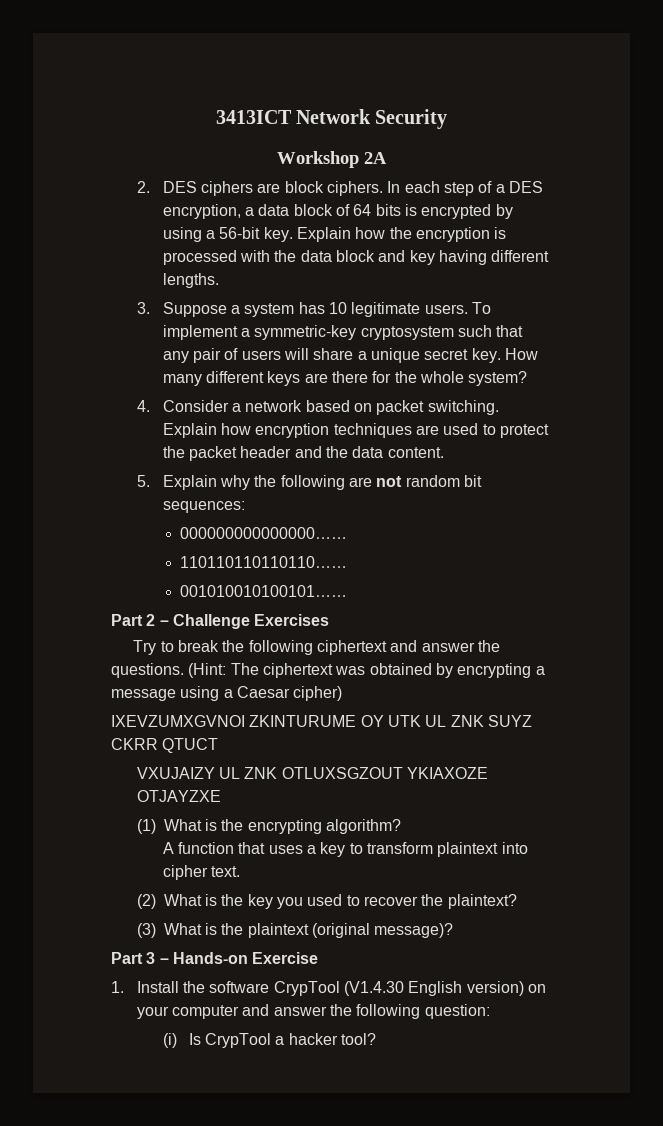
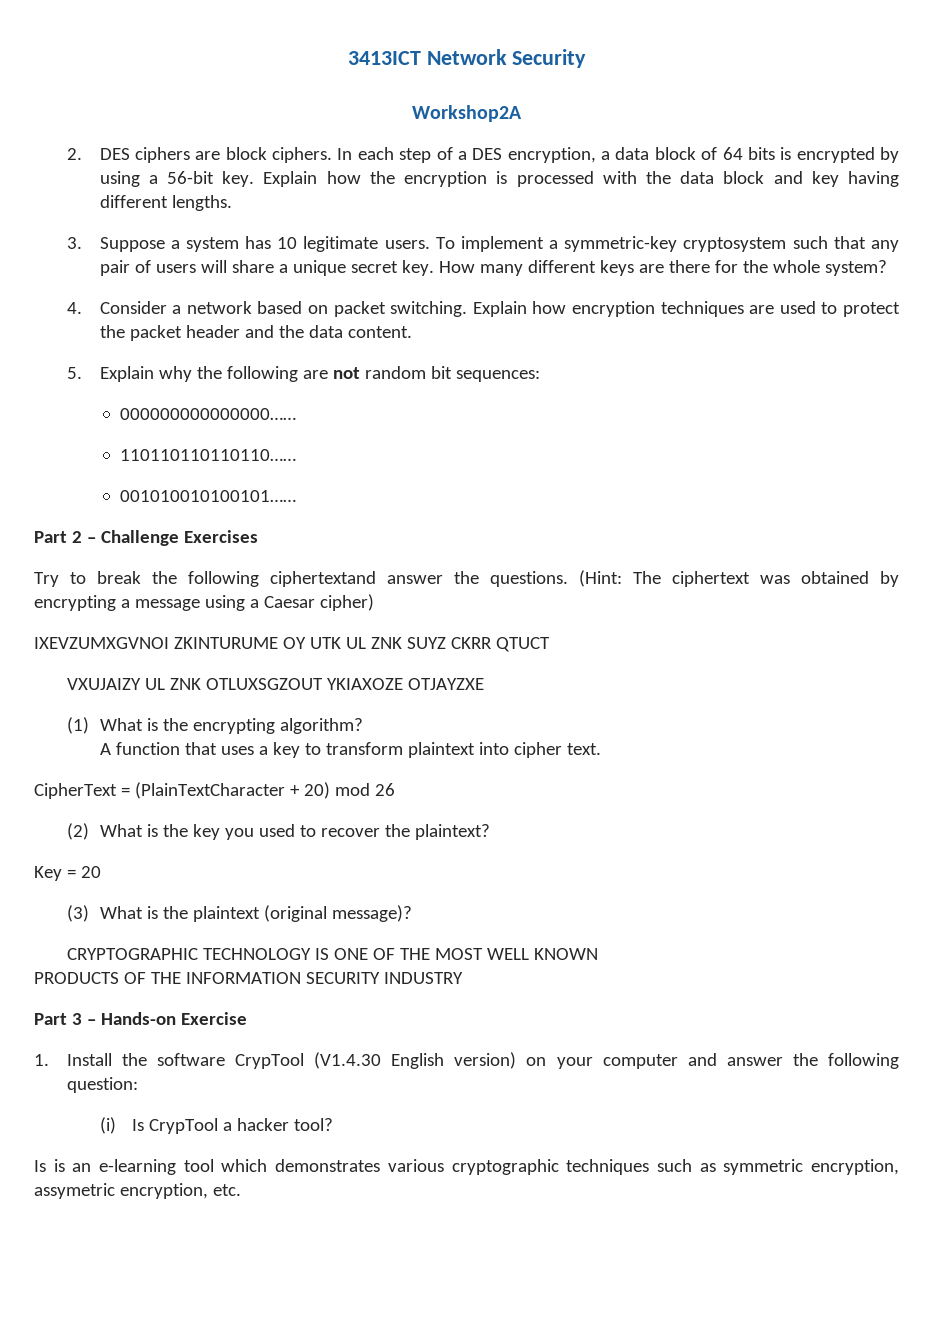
- Workshop 2A
+ Workshop2A
- Try to break the following ciphertext and answer the questions.
+ Try to break the following ciphertextand answer the questions.
+ CipherText = (PlainTextCharacter + 20) mod 26
+ Key = 20
+ CRYPTOGRAPHIC TECHNOLOGY IS ONE OF THE MOST WELL KNOWN
+ PRODUCTS OF THE INFORMATION SECURITY INDUSTRY
+ Is is an e-learning tool which demonstrates various cryptographic techniques such as symmetric encryption, assymetric encryption, etc.

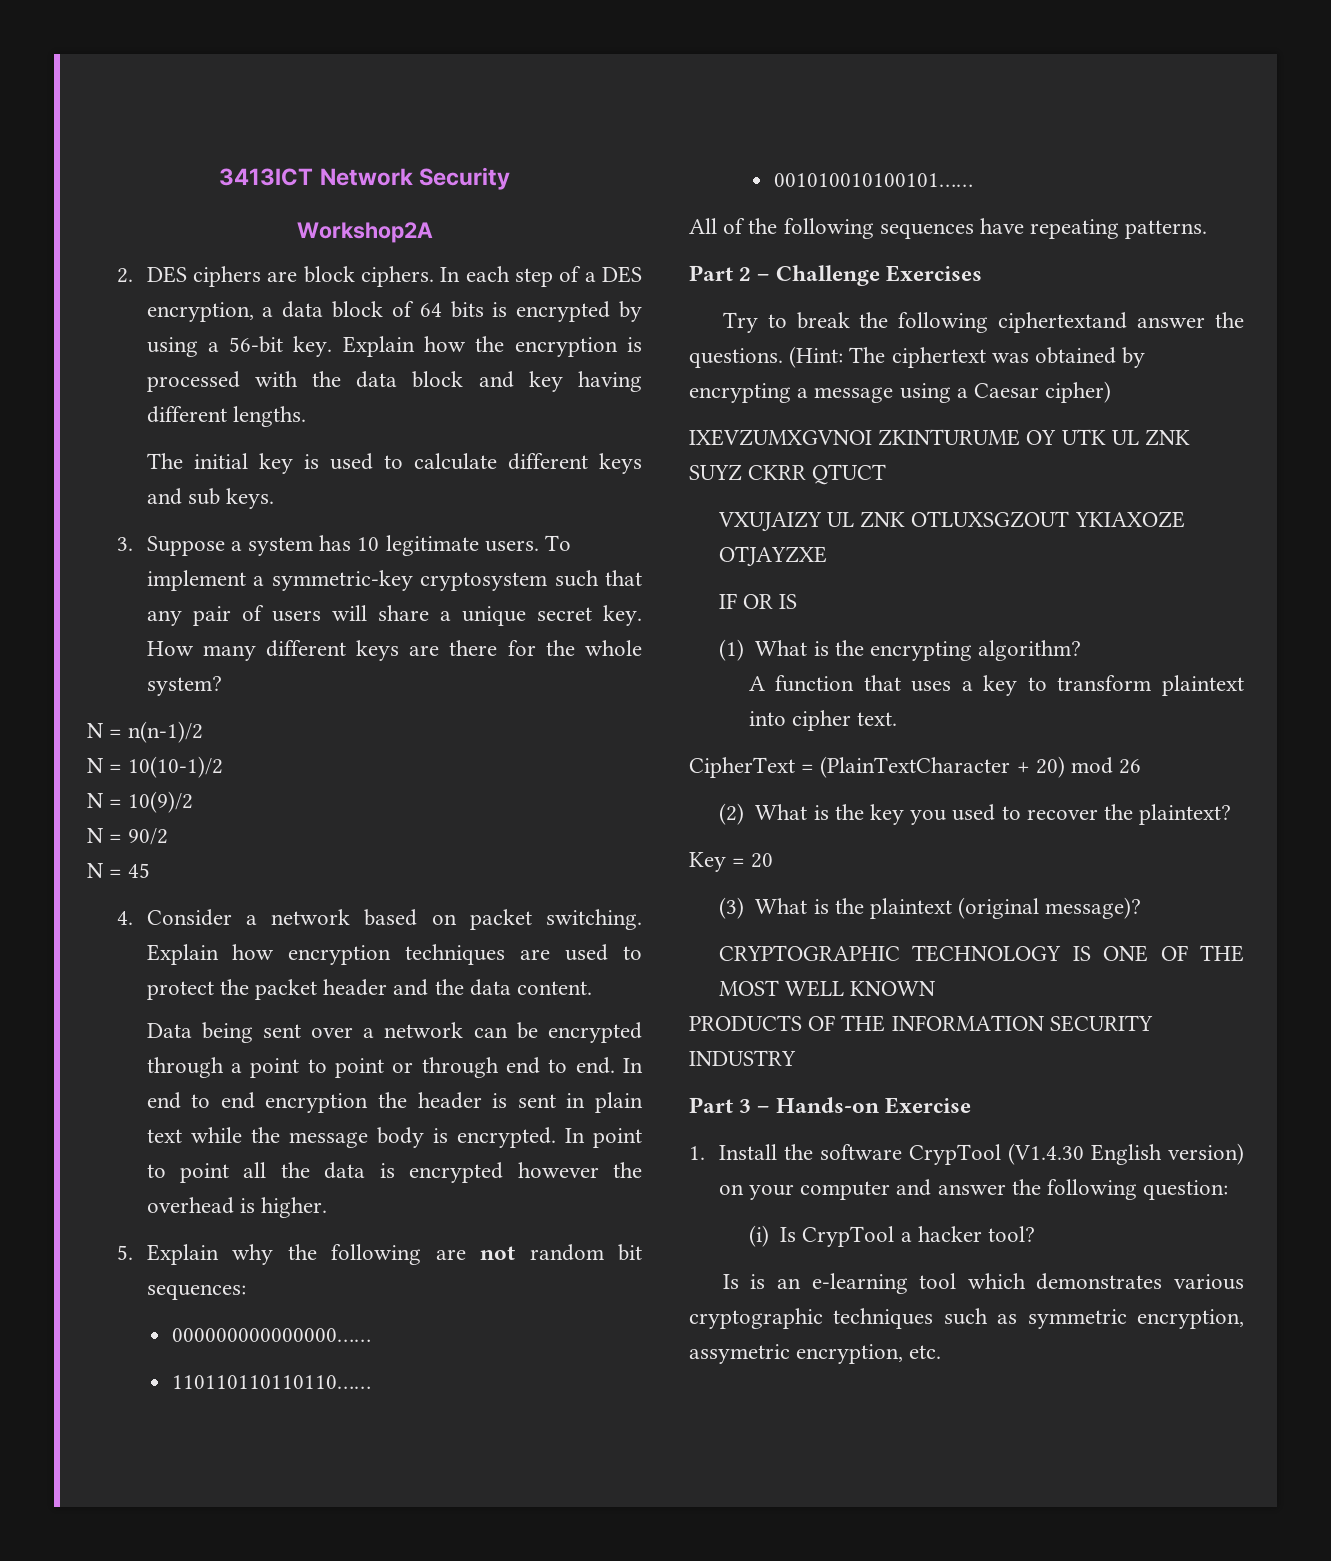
+ The initial key is used to calculate different keys and sub keys.
+ N = n(n-1)/2
+ N = 10(10-1)/2
+ N = 10(9)/2
+ N = 90/2
+ N = 45
+ Data being sent over a network can be encrypted through a point to point or through end to end. In end to end encryption the header is sent in plain text while the message body is encrypted. In point to point all the data is encrypted however the overhead is higher.
+ All of the following sequences have repeating patterns.
+ IF OR IS

